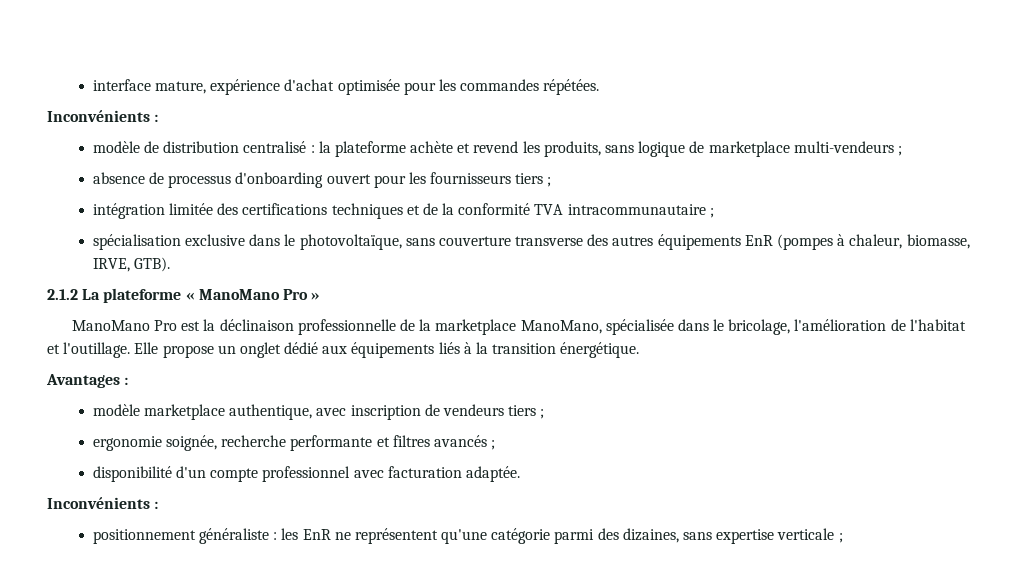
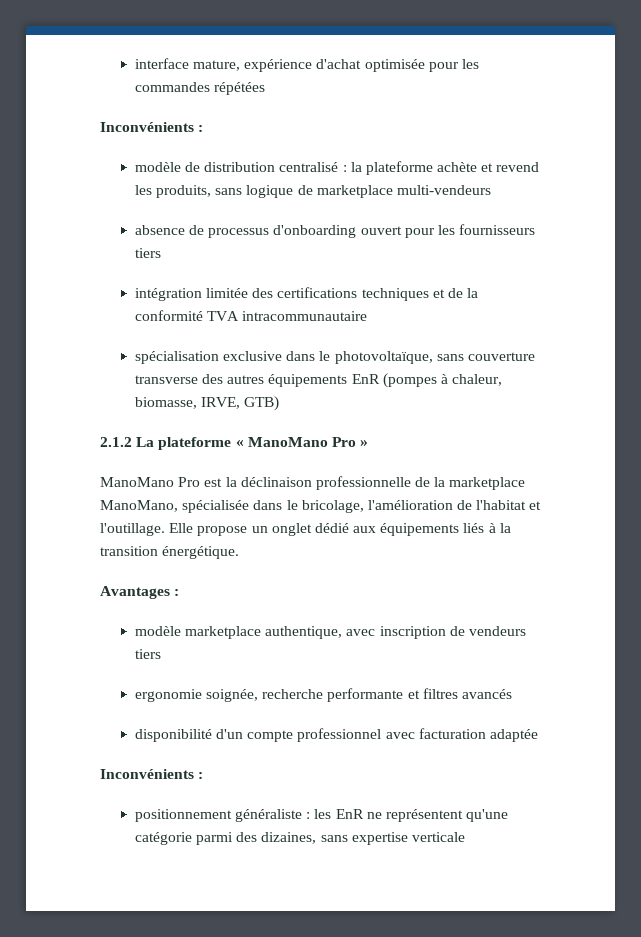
- interface mature, expérience d'achat optimisée pour les commandes répétées.
+ interface mature, expérience d'achat optimisée pour les commandes répétées
- modèle de distribution centralisé : la plateforme achète et revend les produits, sans logique de marketplace multi-vendeurs ;
+ modèle de distribution centralisé : la plateforme achète et revend les produits, sans logique de marketplace multi-vendeurs
- absence de processus d'onboarding ouvert pour les fournisseurs tiers ;
+ absence de processus d'onboarding ouvert pour les fournisseurs tiers
- intégration limitée des certifications techniques et de la conformité TVA intracommunautaire ;
+ intégration limitée des certifications techniques et de la conformité TVA intracommunautaire
- spécialisation exclusive dans le photovoltaïque, sans couverture transverse des autres équipements EnR (pompes à chaleur, biomasse, IRVE, GTB).
+ spécialisation exclusive dans le photovoltaïque, sans couverture transverse des autres équipements EnR (pompes à chaleur, biomasse, IRVE, GTB)
- modèle marketplace authentique, avec inscription de vendeurs tiers ;
+ modèle marketplace authentique, avec inscription de vendeurs tiers
- ergonomie soignée, recherche performante et filtres avancés ;
+ ergonomie soignée, recherche performante et filtres avancés
- disponibilité d'un compte professionnel avec facturation adaptée.
+ disponibilité d'un compte professionnel avec facturation adaptée
- positionnement généraliste : les EnR ne représentent qu'une catégorie parmi des dizaines, sans expertise verticale ;
+ positionnement généraliste : les EnR ne représentent qu'une catégorie parmi des dizaines, sans expertise verticale

